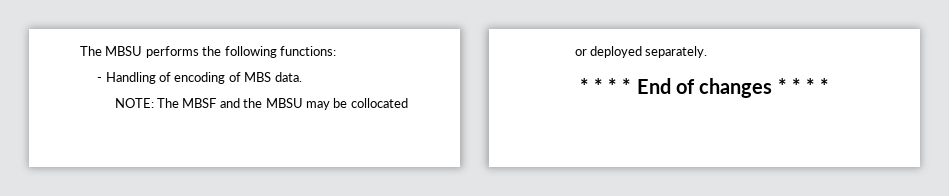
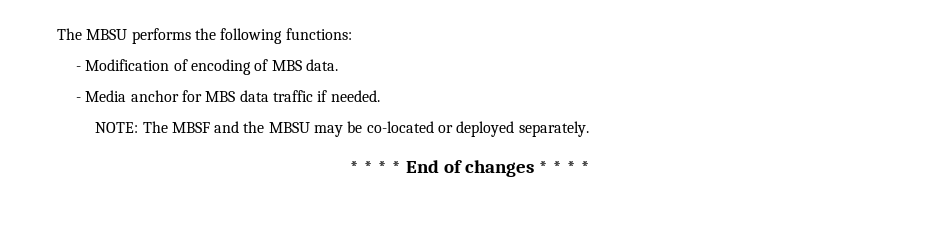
- - Handling of encoding of MBS data.
+ - Modification of encoding of MBS data.
+ - Media anchor for MBS data traffic if needed.
- NOTE: The MBSF and the MBSU may be collocated or deployed separately.
+ NOTE: The MBSF and the MBSU may be co-located or deployed separately.

